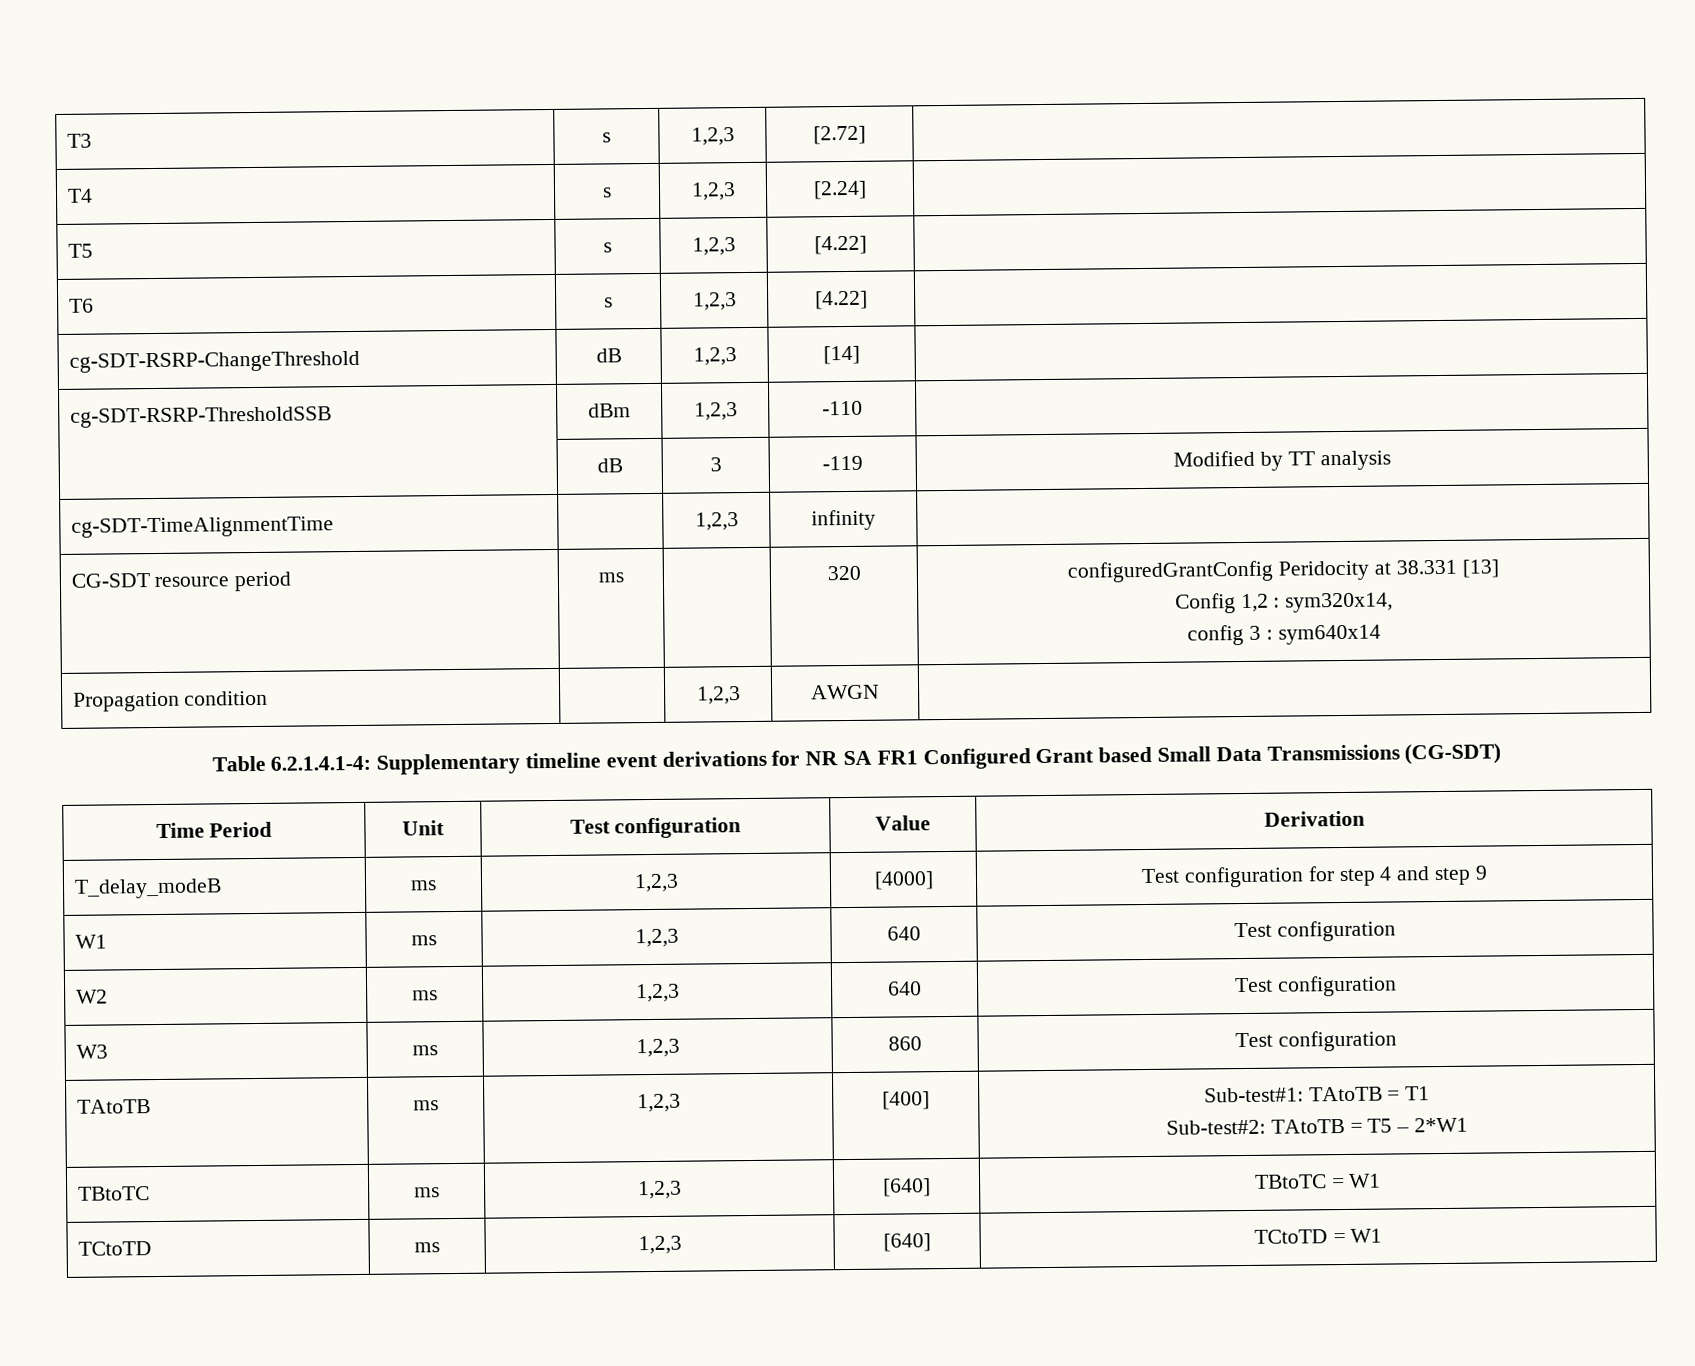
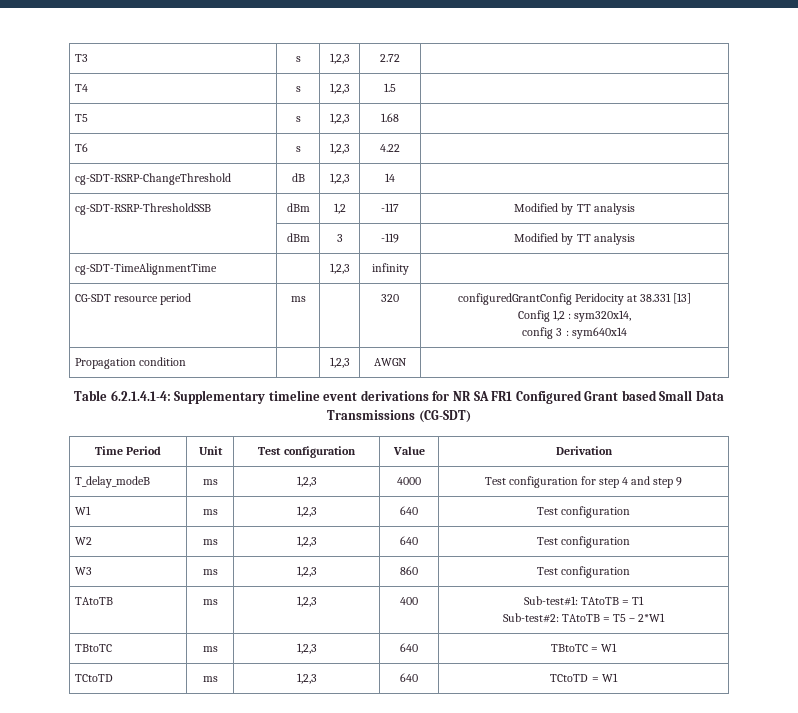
- T3 | s | 1,2,3 | [2.72] |
+ T3 | s | 1,2,3 | 2.72 |
- T4 | s | 1,2,3 | [2.24] |
+ T4 | s | 1,2,3 | 1.5 |
- T5 | s | 1,2,3 | [4.22] |
+ T5 | s | 1,2,3 | 1.68 |
- T6 | s | 1,2,3 | [4.22] |
+ T6 | s | 1,2,3 | 4.22 |
- cg-SDT-RSRP-ChangeThreshold | dB | 1,2,3 | [14] |
+ cg-SDT-RSRP-ChangeThreshold | dB | 1,2,3 | 14 |
- cg-SDT-RSRP-ThresholdSSB | dBm | 1,2,3 | -110 |
- | dB | 3 | -119 | Modified by TT analysis
+ cg-SDT-RSRP-ThresholdSSB | dBm | 1,2 | -117 | Modified by TT analysis
+ | dBm | 3 | -119 | Modified by TT analysis
- T_delay_modeB | ms | 1,2,3 | [4000] | Test configuration for step 4 and step 9
+ T_delay_modeB | ms | 1,2,3 | 4000 | Test configuration for step 4 and step 9
- TAtoTB | ms | 1,2,3 | [400] | Sub-test#1: TAtoTB = T1
+ TAtoTB | ms | 1,2,3 | 400 | Sub-test#1: TAtoTB = T1
- TBtoTC | ms | 1,2,3 | [640] | TBtoTC = W1
+ TBtoTC | ms | 1,2,3 | 640 | TBtoTC = W1
- TCtoTD | ms | 1,2,3 | [640] | TCtoTD = W1
+ TCtoTD | ms | 1,2,3 | 640 | TCtoTD = W1

